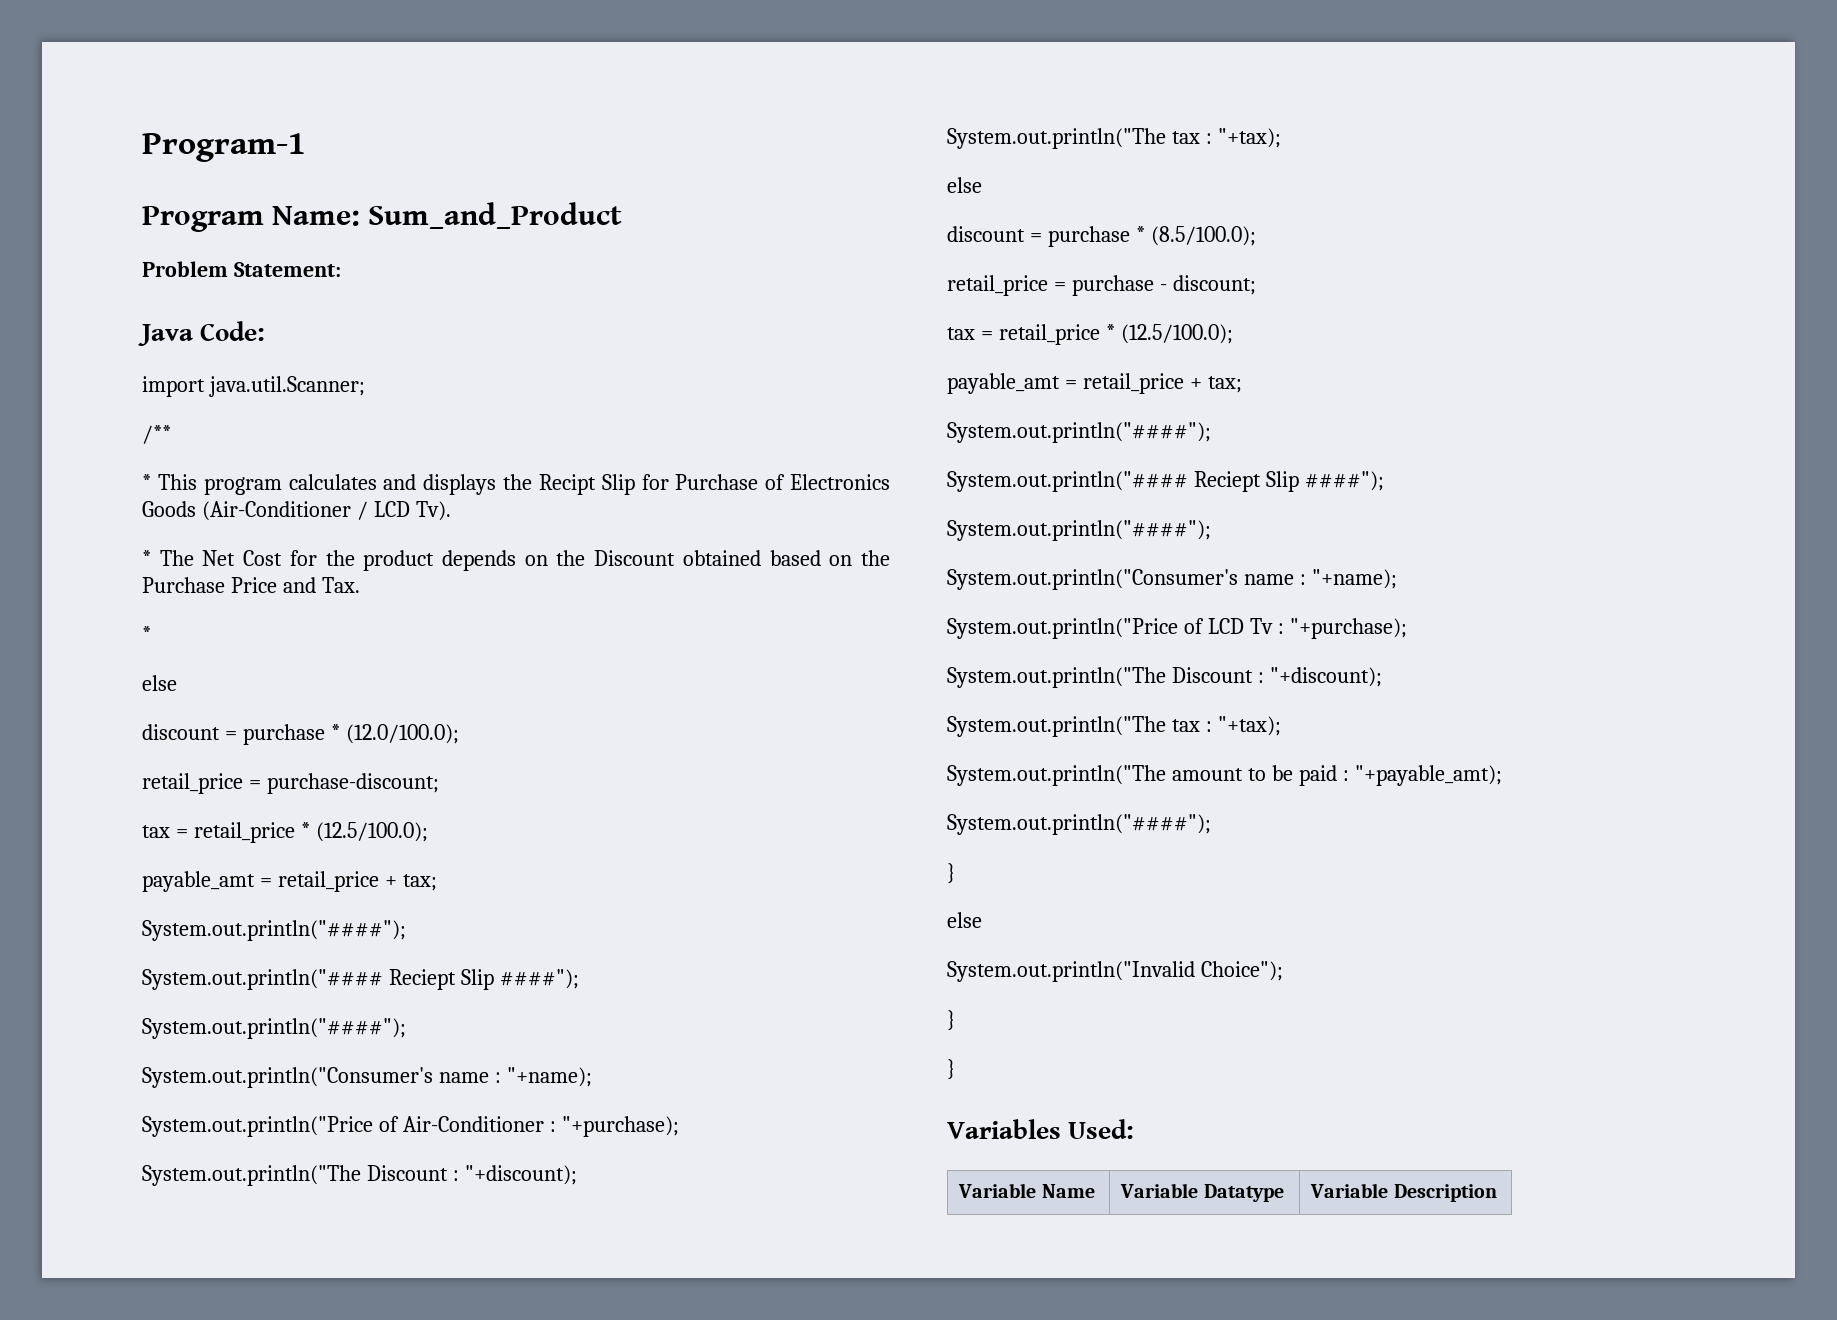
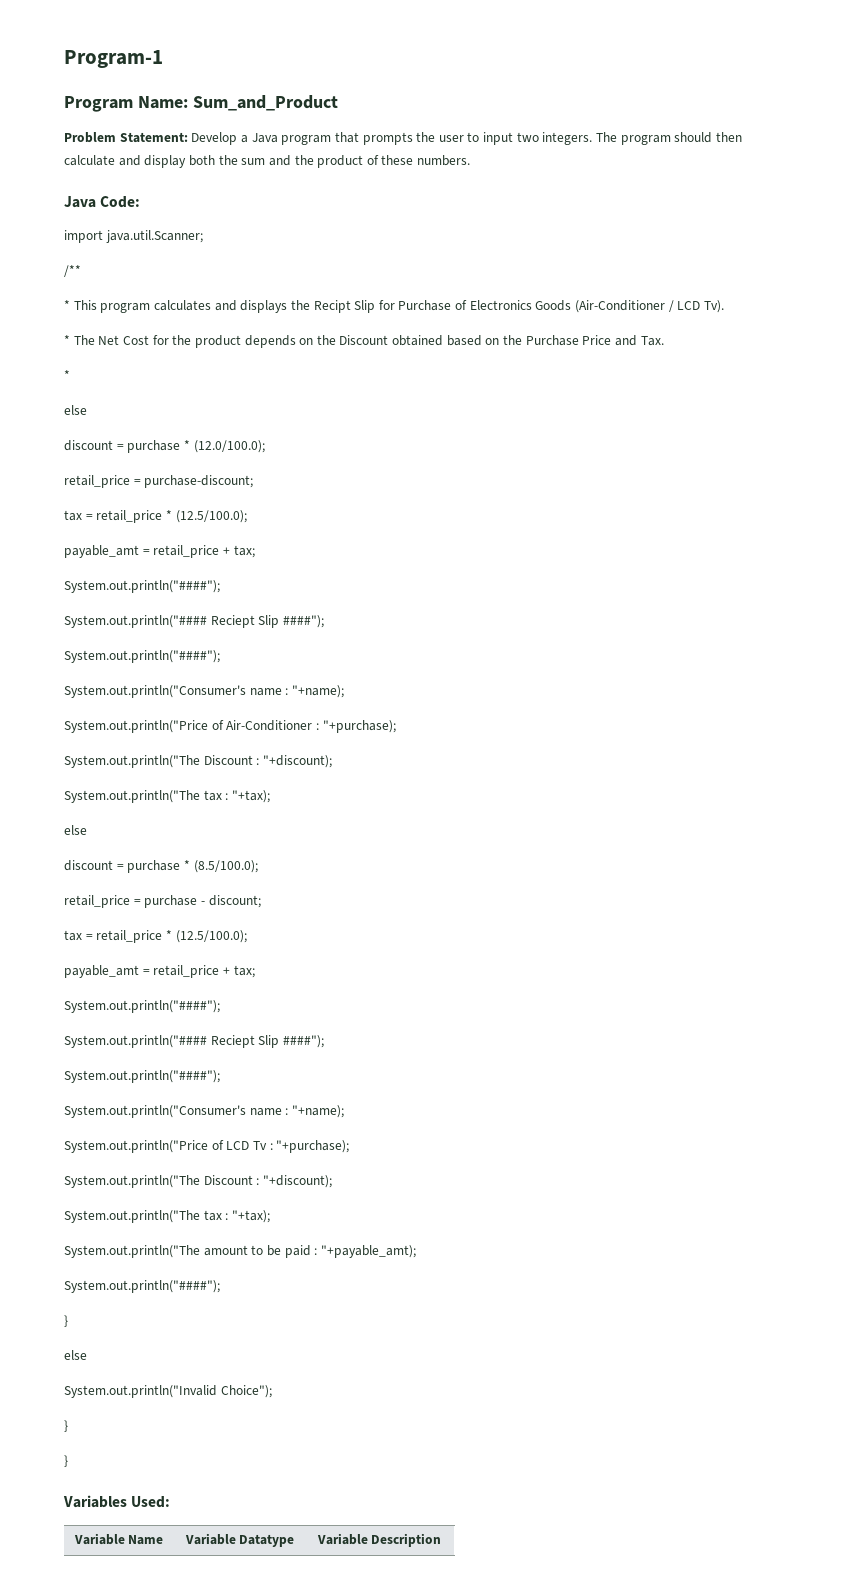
- Problem Statement:
+ Problem Statement: Develop a Java program that prompts the user to input two integers. The program should then calculate and display both the sum and the product of these numbers.

